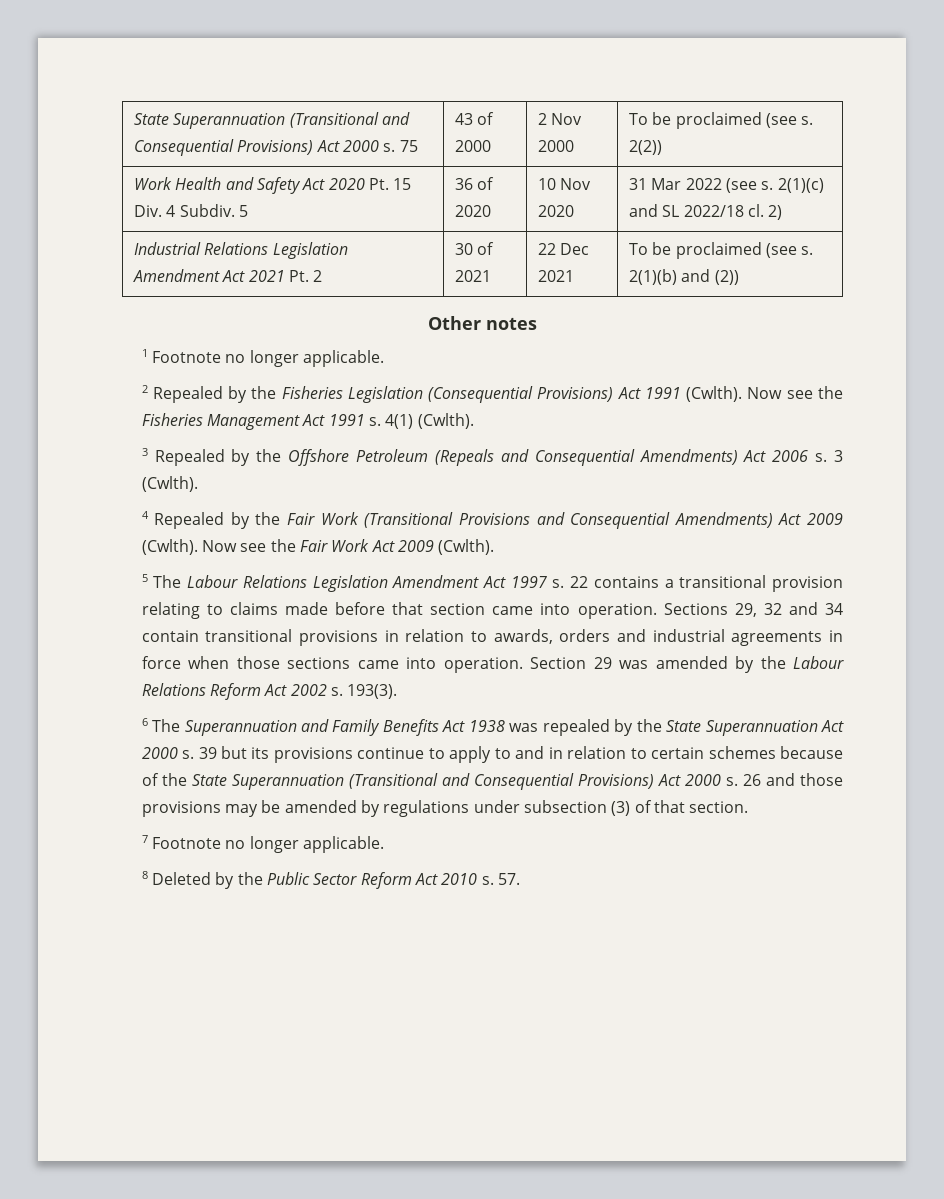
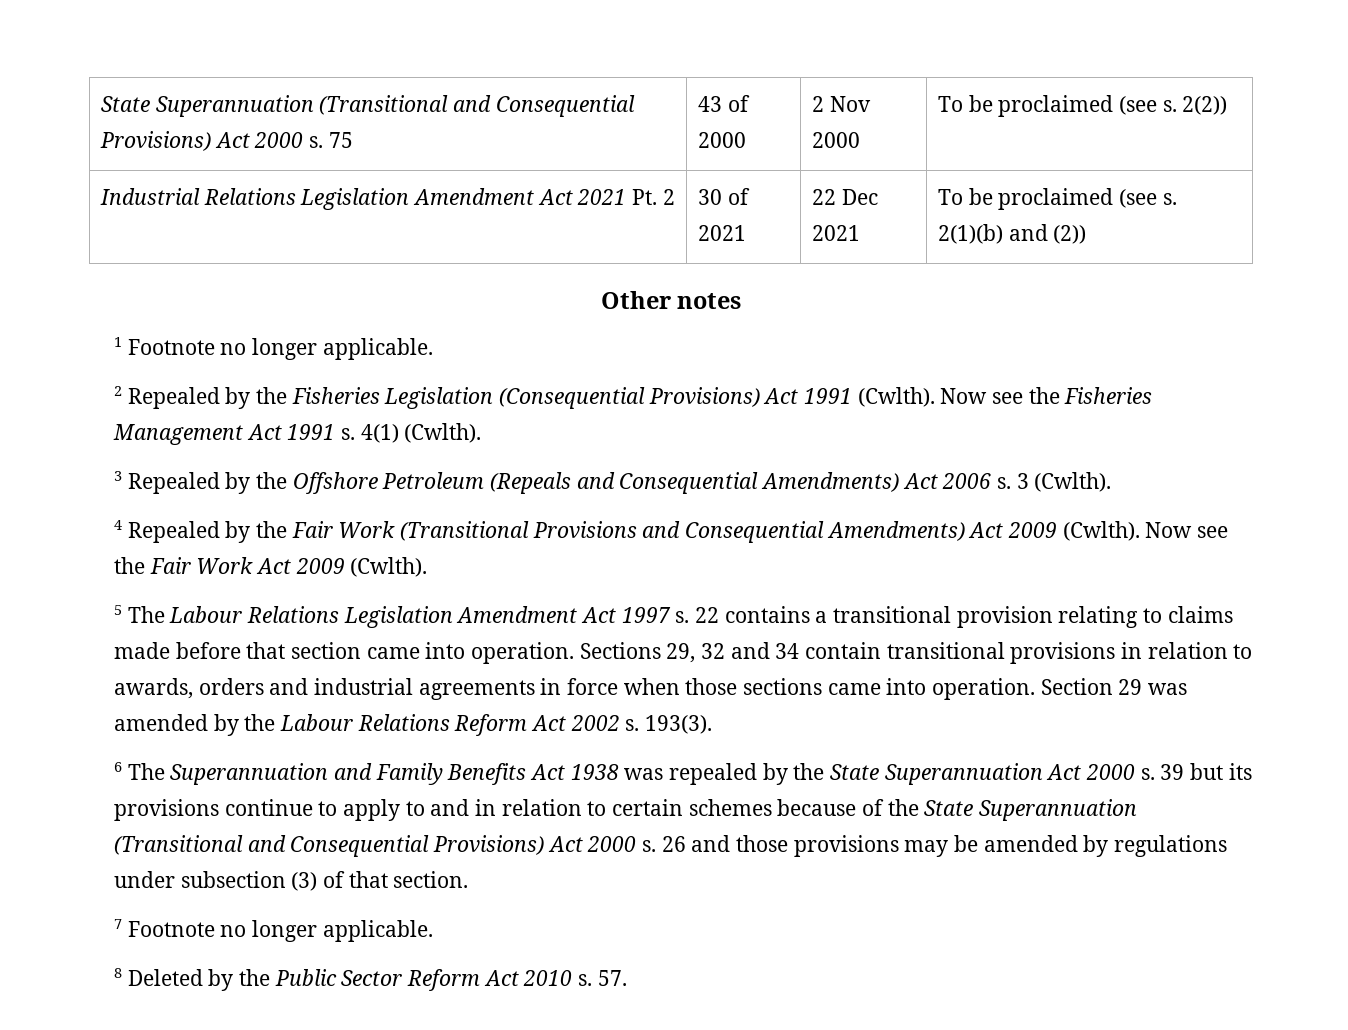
- Work Health and Safety Act 2020 Pt. 15 Div. 4 Subdiv. 5 | 36 of 2020 | 10 Nov 2020 | 31 Mar 2022 (see s. 2(1)(c) and SL 2022/18 cl. 2)

